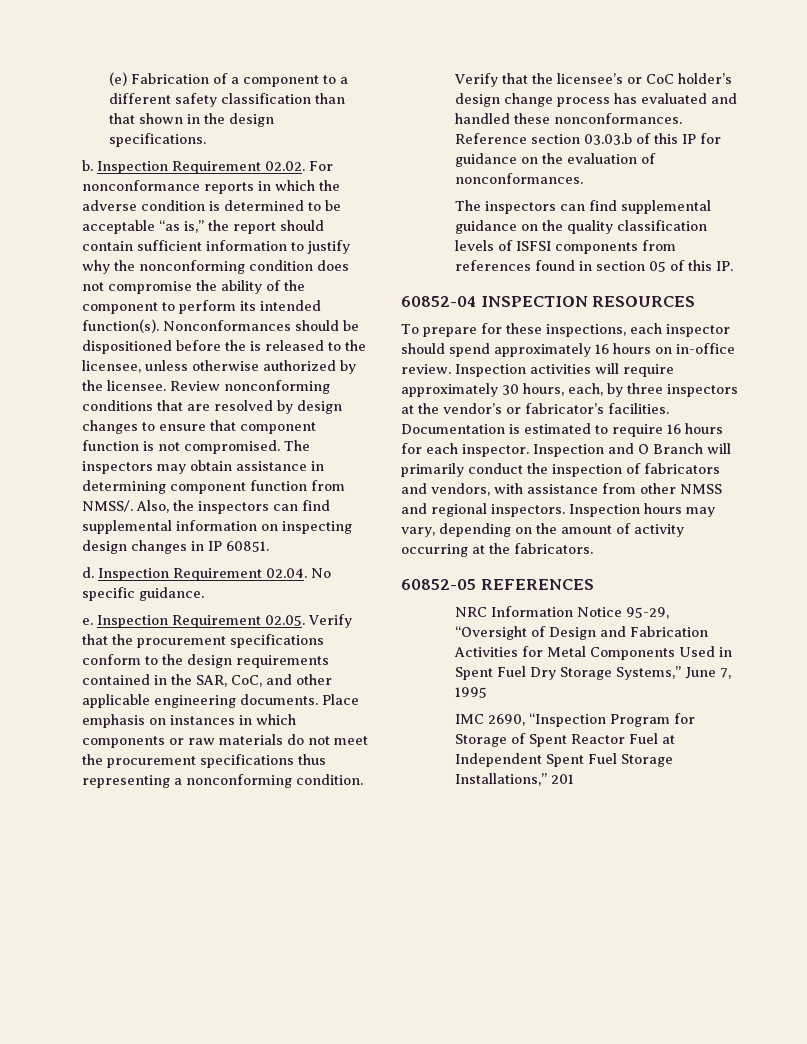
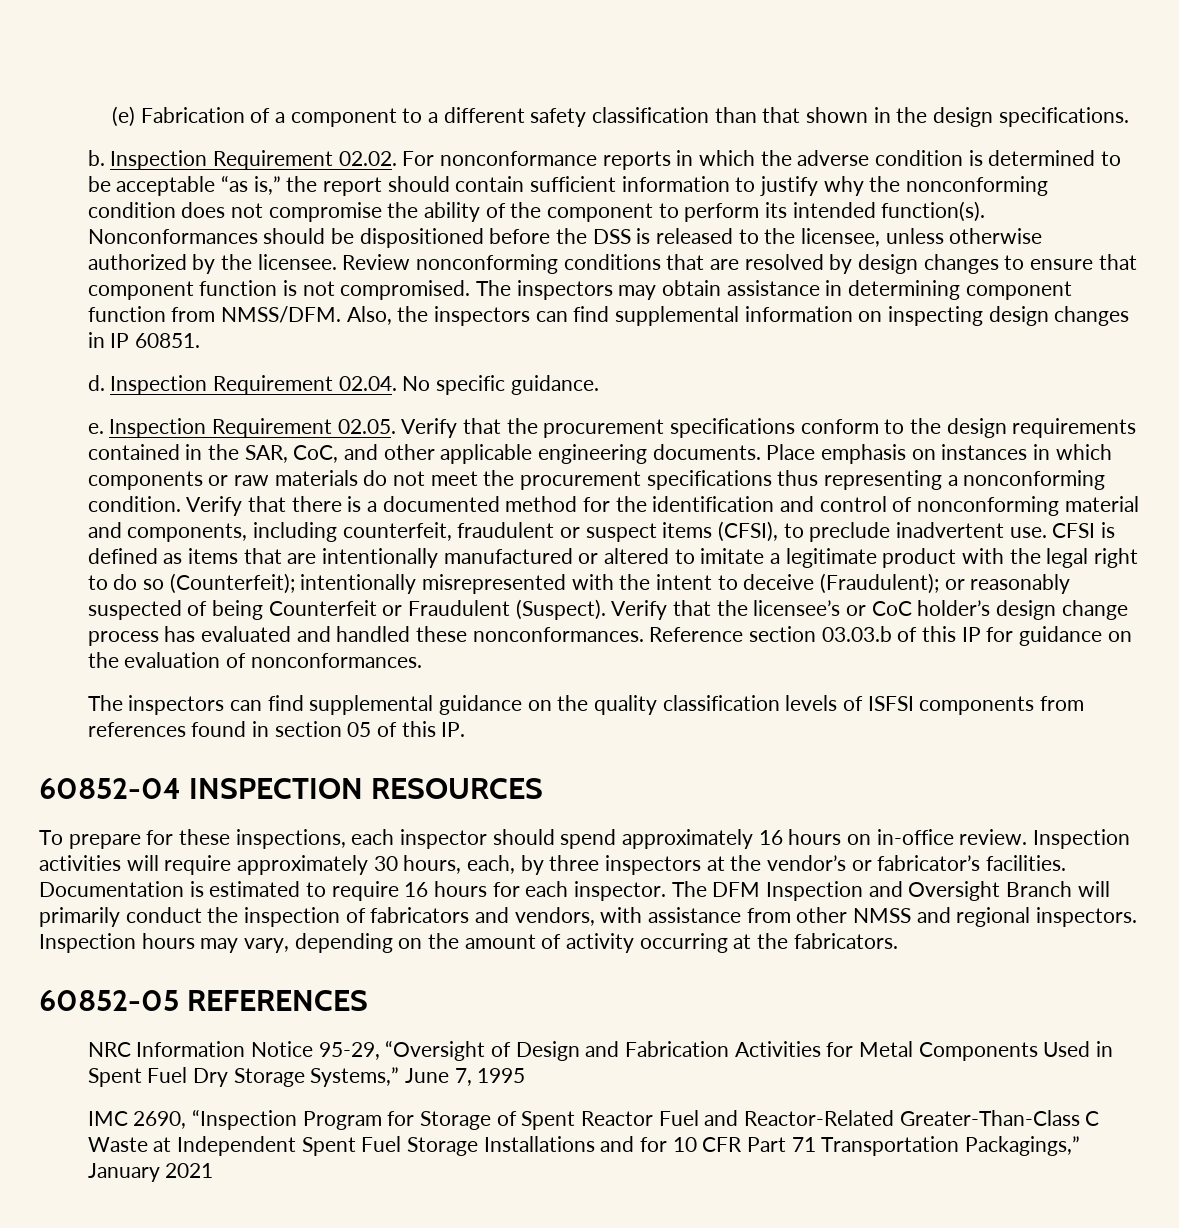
- Nonconformances should be dispositioned before the is released to the licensee, unless otherwise authorized by the licensee.
+ Nonconformances should be dispositioned before the DSS is released to the licensee, unless otherwise authorized by the licensee.
- The inspectors may obtain assistance in determining component function from NMSS/.
+ The inspectors may obtain assistance in determining component function from NMSS/DFM.
- Verify that the licensee’s or CoC holder’s design change process has evaluated and handled these nonconformances.
+ Verify that there is a documented method for the identification and control of nonconforming material and components, including counterfeit, fraudulent or suspect items (CFSI), to preclude inadvertent use. CFSI is defined as items that are intentionally manufactured or altered to imitate a legitimate product with the legal right to do so (Counterfeit); intentionally misrepresented with the intent to deceive (Fraudulent); or reasonably suspected of being Counterfeit or Fraudulent (Suspect). Verify that the licensee’s or CoC holder’s design change process has evaluated and handled these nonconformances.
- Inspection and O Branch will primarily conduct the inspection of fabricators and vendors, with assistance from other NMSS and regional inspectors.
+ The DFM Inspection and Oversight Branch will primarily conduct the inspection of fabricators and vendors, with assistance from other NMSS and regional inspectors.
- IMC 2690, “Inspection Program for Storage of Spent Reactor Fuel at Independent Spent Fuel Storage Installations,” 201
+ IMC 2690, “Inspection Program for Storage of Spent Reactor Fuel and Reactor-Related Greater-Than-Class C Waste at Independent Spent Fuel Storage Installations and for 10 CFR Part 71 Transportation Packagings,” January 2021

